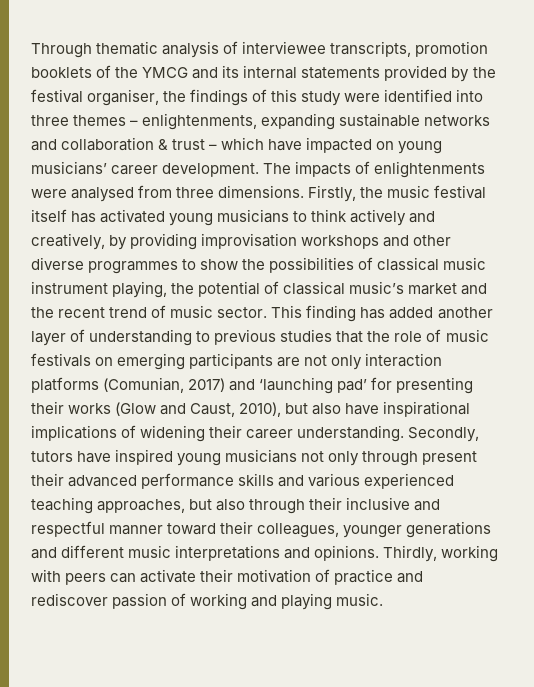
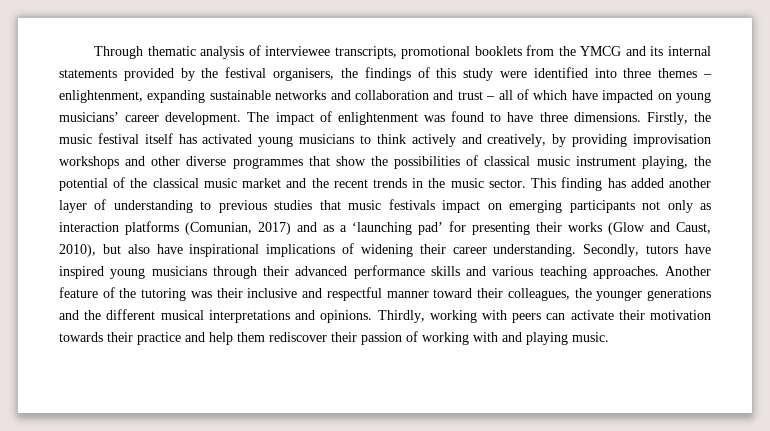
- Through thematic analysis of interviewee transcripts, promotion booklets of the YMCG and its internal statements provided by the festival organiser, the findings of this study were identified into three themes – enlightenments, expanding sustainable networks and collaboration & trust – which have impacted on young musicians’ career development.
+ Through thematic analysis of interviewee transcripts, promotional booklets from the YMCG and its internal statements provided by the festival organisers, the findings of this study were identified into three themes – enlightenment, expanding sustainable networks and collaboration and trust – all of which have impacted on young musicians’ career development.
- The impacts of enlightenments were analysed from three dimensions.
+ The impact of enlightenment was found to have three dimensions.
- Firstly, the music festival itself has activated young musicians to think actively and creatively, by providing improvisation workshops and other diverse programmes to show the possibilities of classical music instrument playing, the potential of classical music’s market and the recent trend of music sector.
+ Firstly, the music festival itself has activated young musicians to think actively and creatively, by providing improvisation workshops and other diverse programmes that show the possibilities of classical music instrument playing, the potential of the classical music market and the recent trends in the music sector.
- This finding has added another layer of understanding to previous studies that the role of music festivals on emerging participants are not only interaction platforms (Comunian, 2017) and ‘launching pad’ for presenting their works (Glow and Caust, 2010), but also have inspirational implications of widening their career understanding.
+ This finding has added another layer of understanding to previous studies that music festivals impact on emerging participants not only as interaction platforms (Comunian, 2017) and as a ‘launching pad’ for presenting their works (Glow and Caust, 2010), but also have inspirational implications of widening their career understanding.
- Secondly, tutors have inspired young musicians not only through present their advanced performance skills and various experienced teaching approaches, but also through their inclusive and respectful manner toward their colleagues, younger generations and different music interpretations and opinions.
+ Secondly, tutors have inspired young musicians through their advanced performance skills and various teaching approaches. Another feature of the tutoring was their inclusive and respectful manner toward their colleagues, the younger generations and the different musical interpretations and opinions.
- Thirdly, working with peers can activate their motivation of practice and rediscover passion of working and playing music.
+ Thirdly, working with peers can activate their motivation towards their practice and help them rediscover their passion of working with and playing music.

